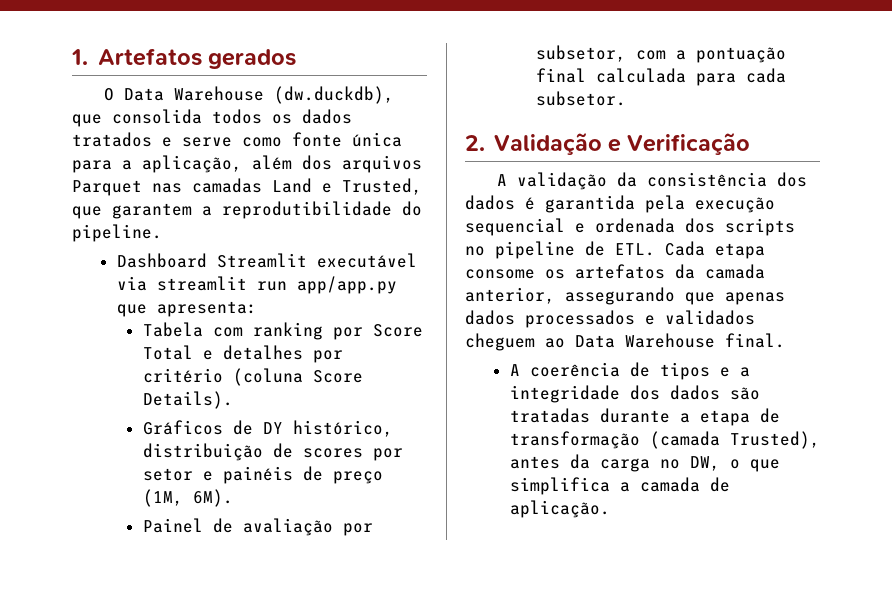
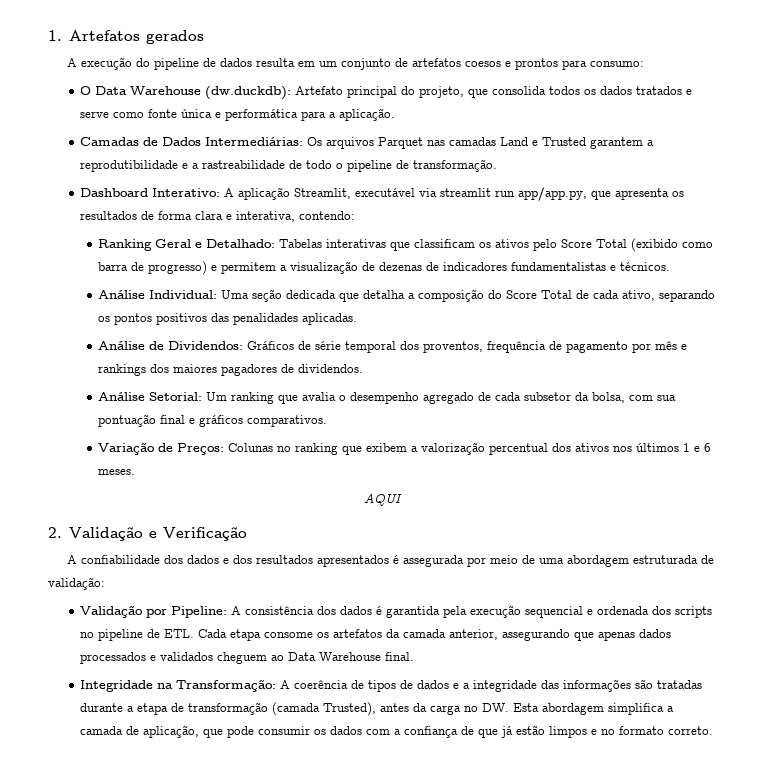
- O Data Warehouse (dw.duckdb), que consolida todos os dados tratados e serve como fonte única para a aplicação, além dos arquivos Parquet nas camadas Land e Trusted, que garantem a reprodutibilidade do pipeline.
- Dashboard Streamlit executável via streamlit run app/app.py que apresenta:
- Tabela com ranking por Score Total e detalhes por critério (coluna Score Details).
- Gráficos de DY histórico, distribuição de scores por setor e painéis de preço (1M, 6M).
- Painel de avaliação por subsetor, com a pontuação final calculada para cada subsetor.
+ A execução do pipeline de dados resulta em um conjunto de artefatos coesos e prontos para consumo:
+ O Data Warehouse (dw.duckdb): Artefato principal do projeto, que consolida todos os dados tratados e serve como fonte única e performática para a aplicação.
+ Camadas de Dados Intermediárias: Os arquivos Parquet nas camadas Land e Trusted garantem a reprodutibilidade e a rastreabilidade de todo o pipeline de transformação.
+ Dashboard Interativo: A aplicação Streamlit, executável via streamlit run app/app.py, que apresenta os resultados de forma clara e interativa, contendo:
+ Ranking Geral e Detalhado: Tabelas interativas que classificam os ativos pelo Score Total (exibido como barra de progresso) e permitem a visualização de dezenas de indicadores fundamentalistas e técnicos.
+ Análise Individual: Uma seção dedicada que detalha a composição do Score Total de cada ativo, separando os pontos positivos das penalidades aplicadas.
+ Análise de Dividendos: Gráficos de série temporal dos proventos, frequência de pagamento por mês e rankings dos maiores pagadores de dividendos.
+ Análise Setorial: Um ranking que avalia o desempenho agregado de cada subsetor da bolsa, com sua pontuação final e gráficos comparativos.
+ Variação de Preços: Colunas no ranking que exibem a valorização percentual dos ativos nos últimos 1 e 6 meses.
+ AQUI
- A validação da consistência dos dados é garantida pela execução sequencial e ordenada dos scripts no pipeline de ETL. Cada etapa consome os artefatos da camada anterior, assegurando que apenas dados processados e validados cheguem ao Data Warehouse final.
+ A confiabilidade dos dados e dos resultados apresentados é assegurada por meio de uma abordagem estruturada de validação:
+ Validação por Pipeline: A consistência dos dados é garantida pela execução sequencial e ordenada dos scripts no pipeline de ETL. Cada etapa consome os artefatos da camada anterior, assegurando que apenas dados processados e validados cheguem ao Data Warehouse final.
- A coerência de tipos e a integridade dos dados são tratadas durante a etapa de transformação (camada Trusted), antes da carga no DW, o que simplifica a camada de aplicação.
+ Integridade na Transformação: A coerência de tipos de dados e a integridade das informações são tratadas durante a etapa de transformação (camada Trusted), antes da carga no DW. Esta abordagem simplifica a camada de aplicação, que pode consumir os dados com a confiança de que já estão limpos e no formato correto.

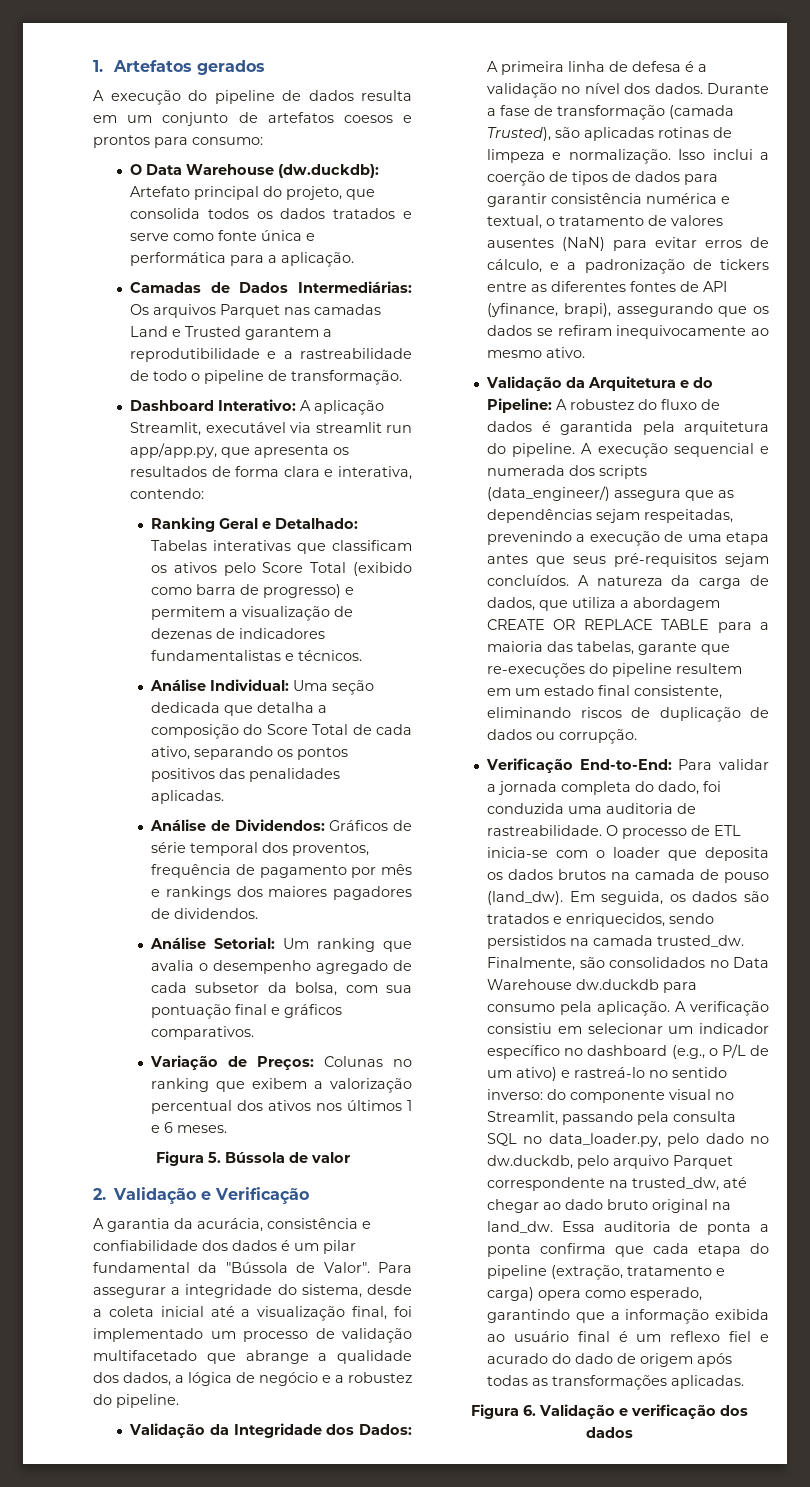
- AQUI
+ Figura 5. Bússola de valor
- A confiabilidade dos dados e dos resultados apresentados é assegurada por meio de uma abordagem estruturada de validação:
- Validação por Pipeline: A consistência dos dados é garantida pela execução sequencial e ordenada dos scripts no pipeline de ETL. Cada etapa consome os artefatos da camada anterior, assegurando que apenas dados processados e validados cheguem ao Data Warehouse final.
- Integridade na Transformação: A coerência de tipos de dados e a integridade das informações são tratadas durante a etapa de transformação (camada Trusted), antes da carga no DW. Esta abordagem simplifica a camada de aplicação, que pode consumir os dados com a confiança de que já estão limpos e no formato correto.
+ A garantia da acurácia, consistência e confiabilidade dos dados é um pilar fundamental da "Bússola de Valor". Para assegurar a integridade do sistema, desde a coleta inicial até a visualização final, foi implementado um processo de validação multifacetado que abrange a qualidade dos dados, a lógica de negócio e a robustez do pipeline.
+ Validação da Integridade dos Dados: A primeira linha de defesa é a validação no nível dos dados. Durante a fase de transformação (camada Trusted), são aplicadas rotinas de limpeza e normalização. Isso inclui a coerção de tipos de dados para garantir consistência numérica e textual, o tratamento de valores ausentes (NaN) para evitar erros de cálculo, e a padronização de tickers entre as diferentes fontes de API (yfinance, brapi), assegurando que os dados se refiram inequivocamente ao mesmo ativo.
+ Validação da Arquitetura e do Pipeline: A robustez do fluxo de dados é garantida pela arquitetura do pipeline. A execução sequencial e numerada dos scripts (data_engineer/) assegura que as dependências sejam respeitadas, prevenindo a execução de uma etapa antes que seus pré-requisitos sejam concluídos. A natureza da carga de dados, que utiliza a abordagem CREATE OR REPLACE TABLE para a maioria das tabelas, garante que re-execuções do pipeline resultem em um estado final consistente, eliminando riscos de duplicação de dados ou corrupção.
+ Verificação End-to-End: Para validar a jornada completa do dado, foi conduzida uma auditoria de rastreabilidade. O processo de ETL inicia-se com o loader que deposita os dados brutos na camada de pouso (land_dw). Em seguida, os dados são tratados e enriquecidos, sendo persistidos na camada trusted_dw. Finalmente, são consolidados no Data Warehouse dw.duckdb para consumo pela aplicação. A verificação consistiu em selecionar um indicador específico no dashboard (e.g., o P/L de um ativo) e rastreá-lo no sentido inverso: do componente visual no Streamlit, passando pela consulta SQL no data_loader.py, pelo dado no dw.duckdb, pelo arquivo Parquet correspondente na trusted_dw, até chegar ao dado bruto original na land_dw. Essa auditoria de ponta a ponta confirma que cada etapa do pipeline (extração, tratamento e carga) opera como esperado, garantindo que a informação exibida ao usuário final é um reflexo fiel e acurado do dado de origem após todas as transformações aplicadas.
+ Figura 6. Validação e verificação dos dados

